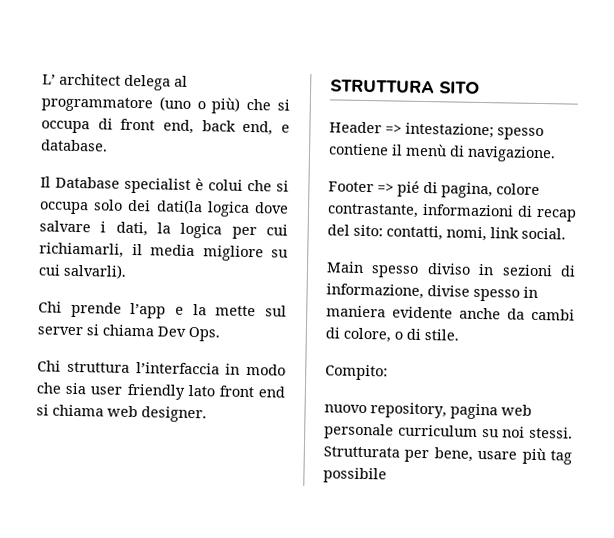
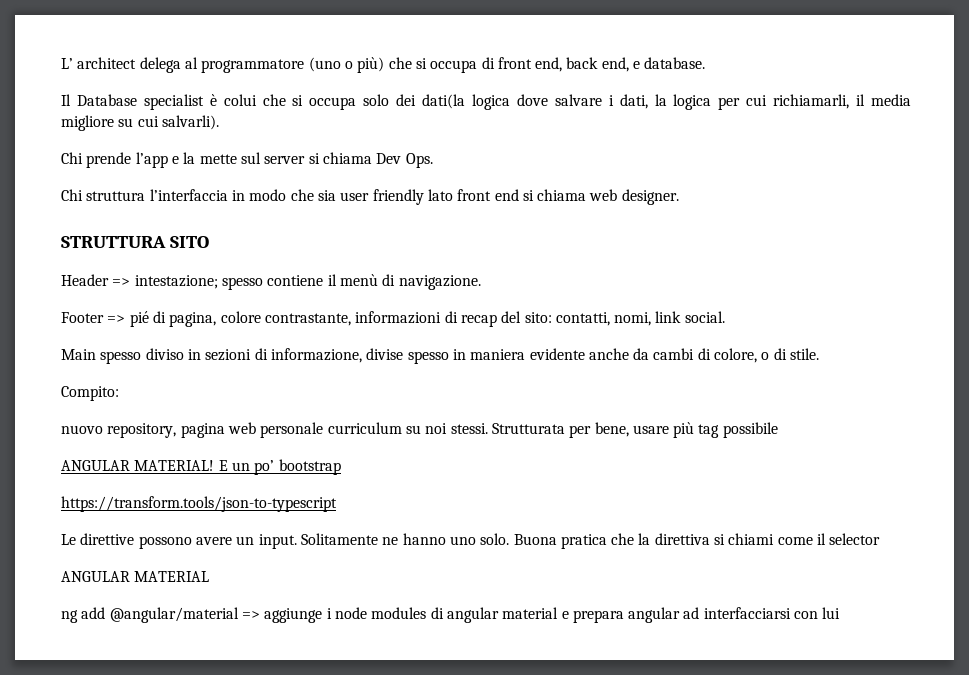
+ ANGULAR MATERIAL! E un po’ bootstrap
+ https://transform.tools/json-to-typescript
+ Le direttive possono avere un input. Solitamente ne hanno uno solo. Buona pratica che la direttiva si chiami come il selector
+ ANGULAR MATERIAL
+ ng add @angular/material => aggiunge i node modules di angular material e prepara angular ad interfacciarsi con lui

